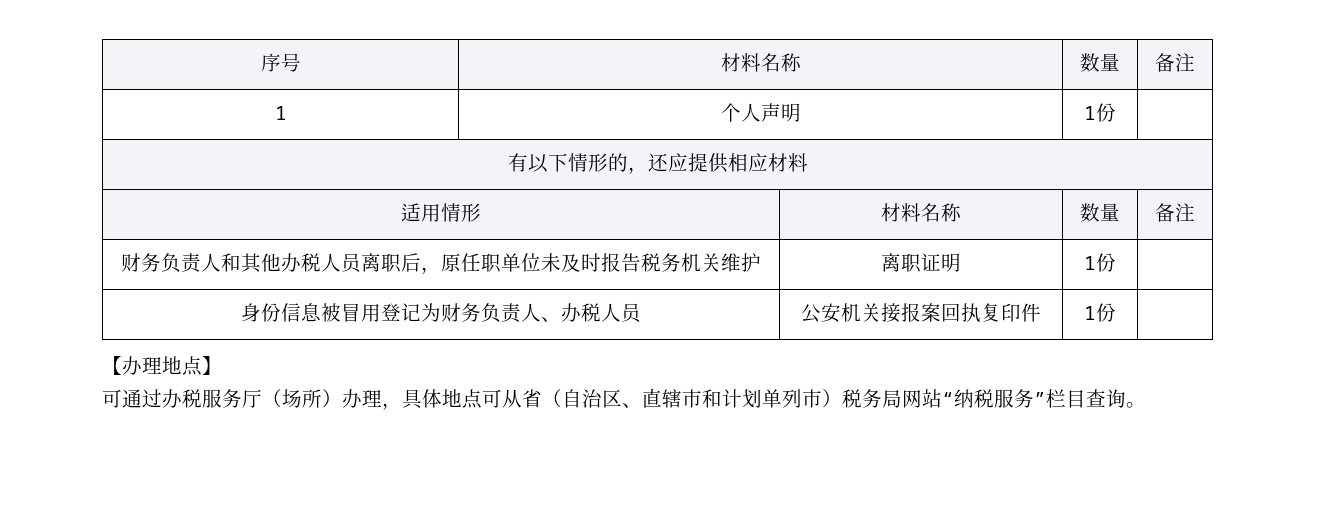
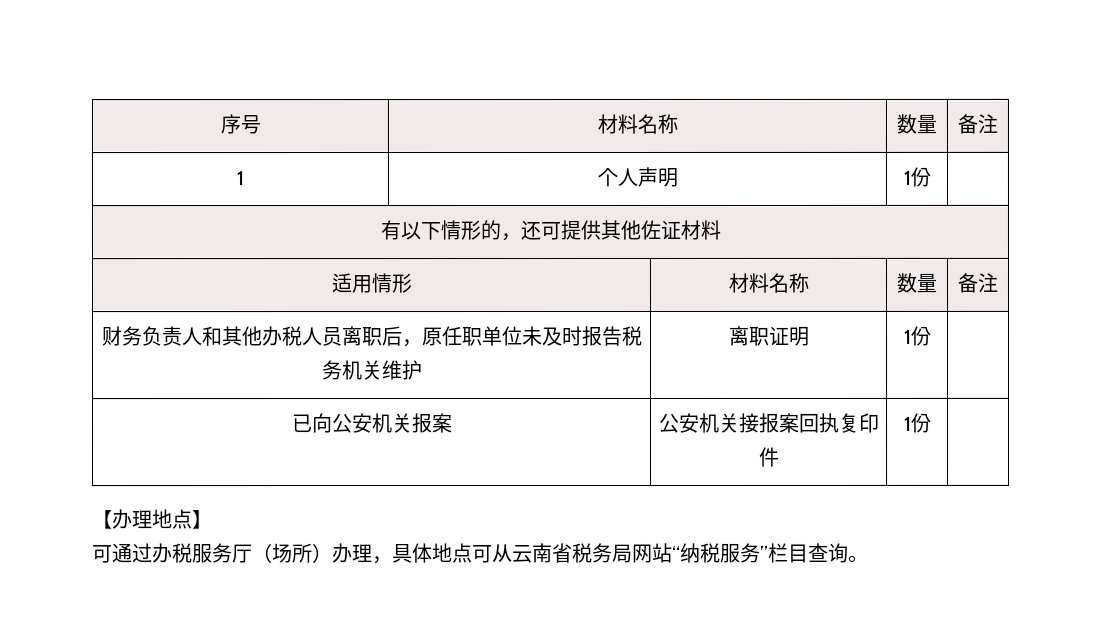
- 有以下情形的，还应提供相应材料
+ 有以下情形的，还可提供其他佐证材料
- 身份信息被冒用登记为财务负责人、办税人员 | 公安机关接报案回执复印件 | 1份 |
+ 已向公安机关报案 | 公安机关接报案回执复印件 | 1份 |
- 可通过办税服务厅（场所）办理，具体地点可从省（自治区、直辖市和计划单列市）税务局网站“纳税服务”栏目查询。
+ 可通过办税服务厅（场所）办理，具体地点可从云南省税务局网站“纳税服务”栏目查询。

